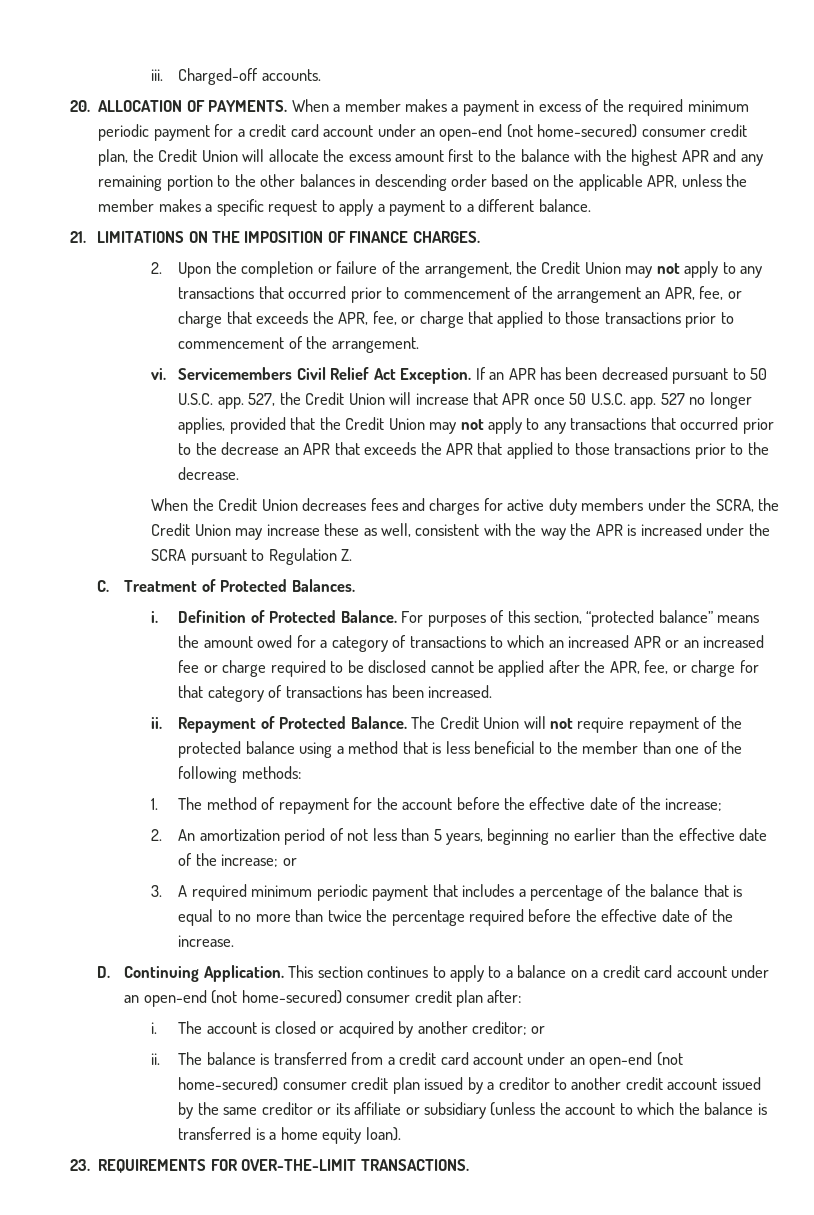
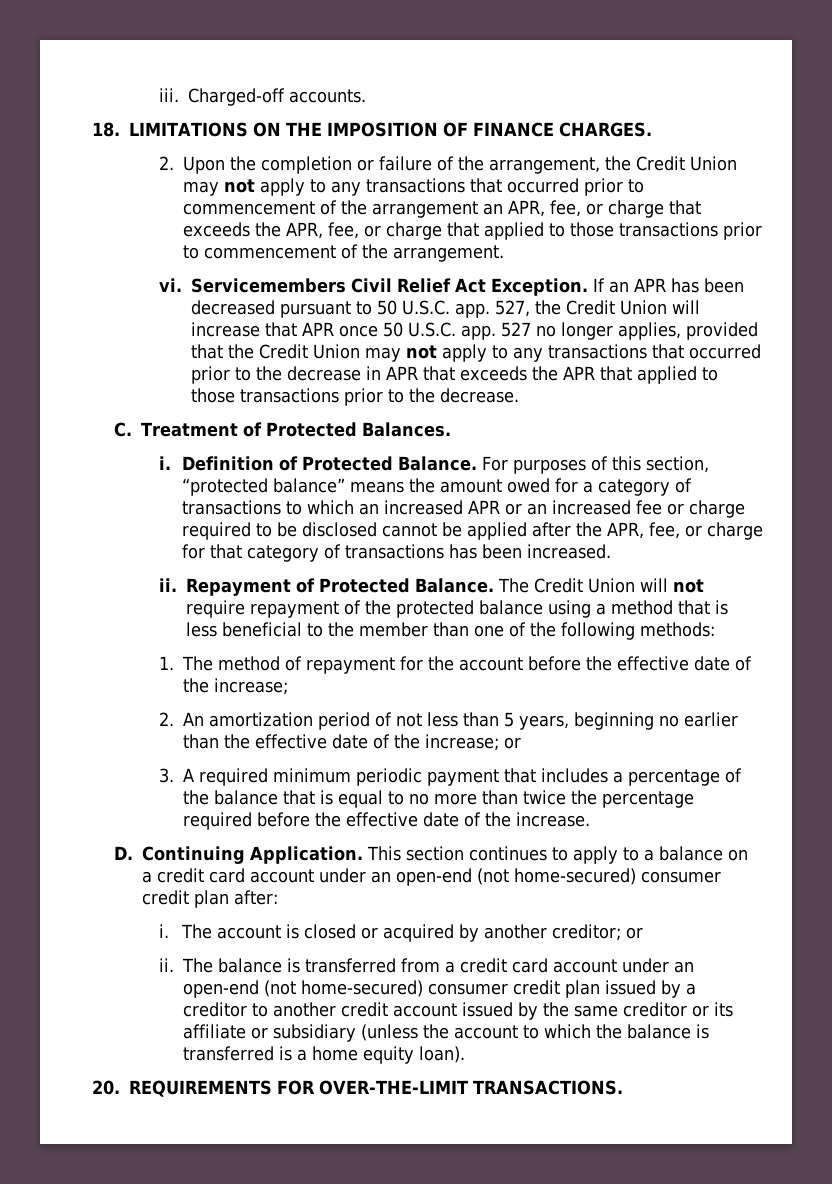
- 20. ALLOCATION OF PAYMENTS. When a member makes a payment in excess of the required minimum periodic payment for a credit card account under an open-end (not home-secured) consumer credit plan, the Credit Union will allocate the excess amount first to the balance with the highest APR and any remaining portion to the other balances in descending order based on the applicable APR, unless the member makes a specific request to apply a payment to a different balance.
- 21. LIMITATIONS ON THE IMPOSITION OF FINANCE CHARGES.
+ 18. LIMITATIONS ON THE IMPOSITION OF FINANCE CHARGES.
- 527 no longer applies, provided that the Credit Union may not apply to any transactions that occurred prior to the decrease an APR that exceeds the APR that applied to those transactions prior to the decrease.
+ 527 no longer applies, provided that the Credit Union may not apply to any transactions that occurred prior to the decrease in APR that exceeds the APR that applied to those transactions prior to the decrease.
- When the Credit Union decreases fees and charges for active duty members under the SCRA, the Credit Union may increase these as well, consistent with the way the APR is increased under the SCRA pursuant to Regulation Z.
- 23. REQUIREMENTS FOR OVER-THE-LIMIT TRANSACTIONS.
+ 20. REQUIREMENTS FOR OVER-THE-LIMIT TRANSACTIONS.

